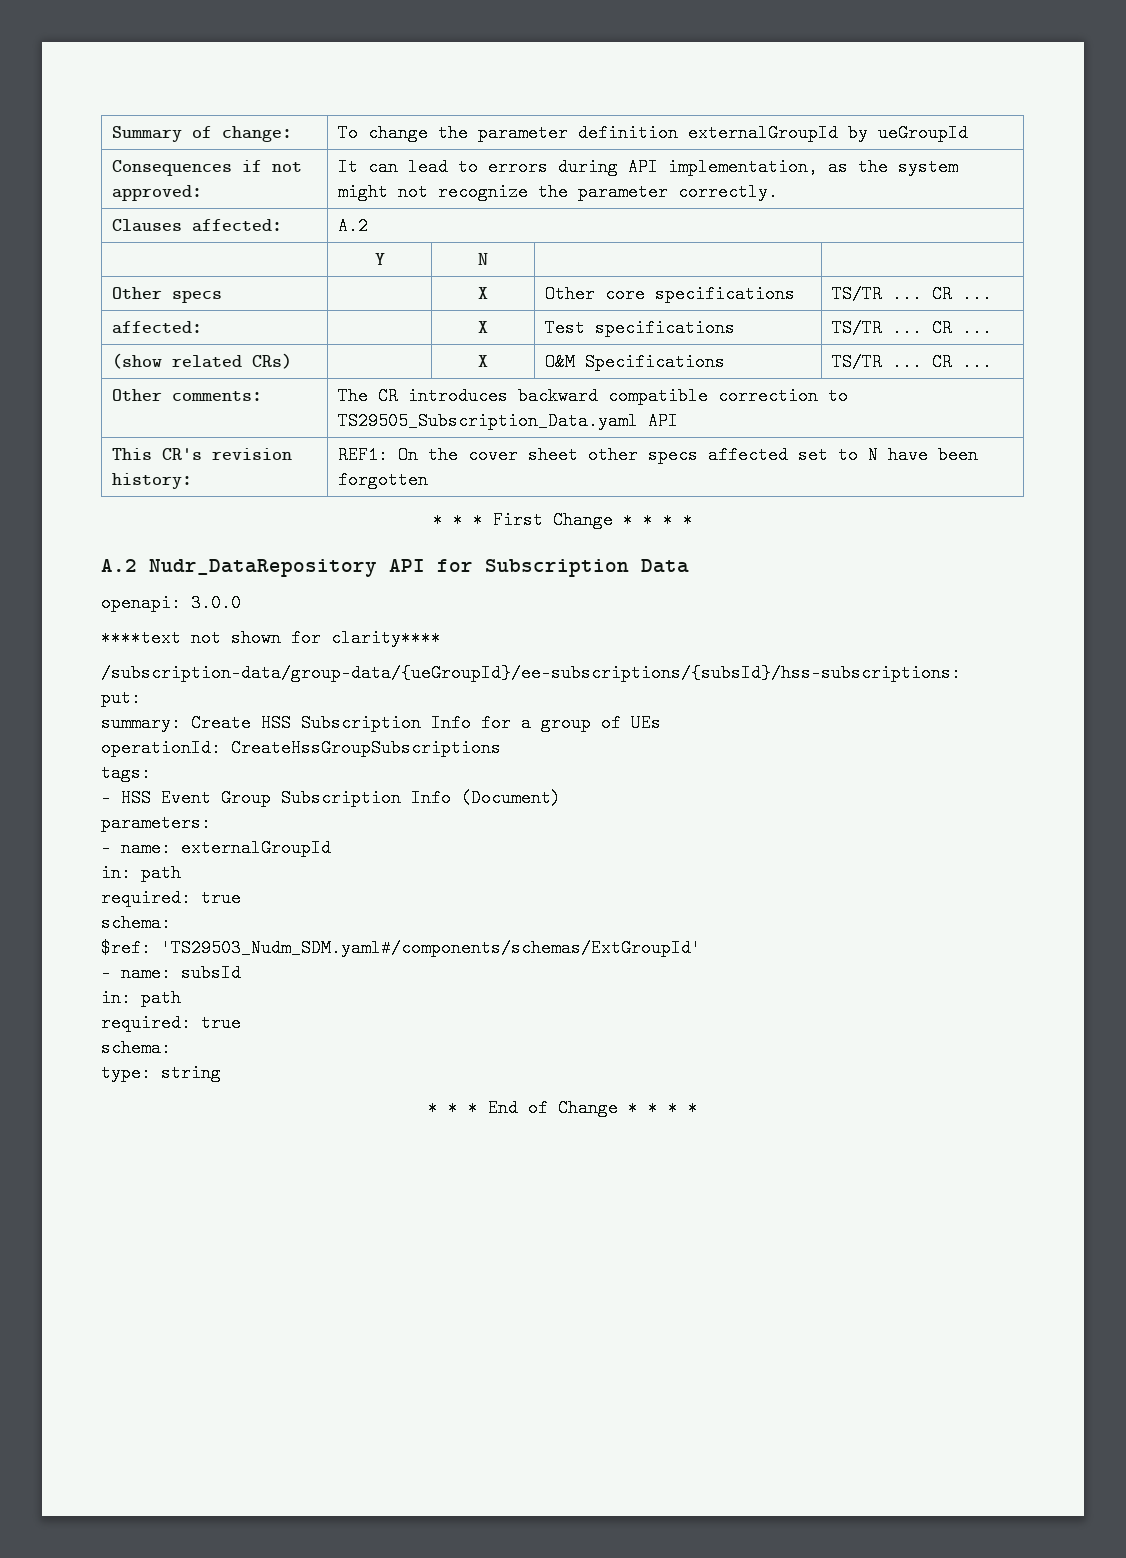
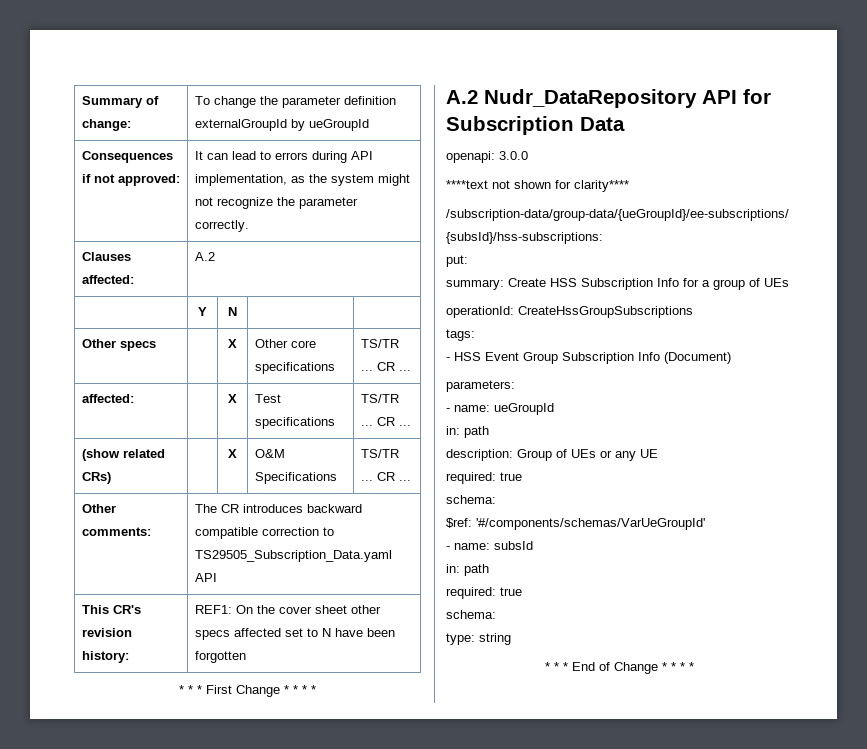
- - name: externalGroupId
+ - name: ueGroupId
  in: path
+ description: Group of UEs or any UE
- $ref: 'TS29503_Nudm_SDM.yaml#/components/schemas/ExtGroupId'
+ $ref: '#/components/schemas/VarUeGroupId'

